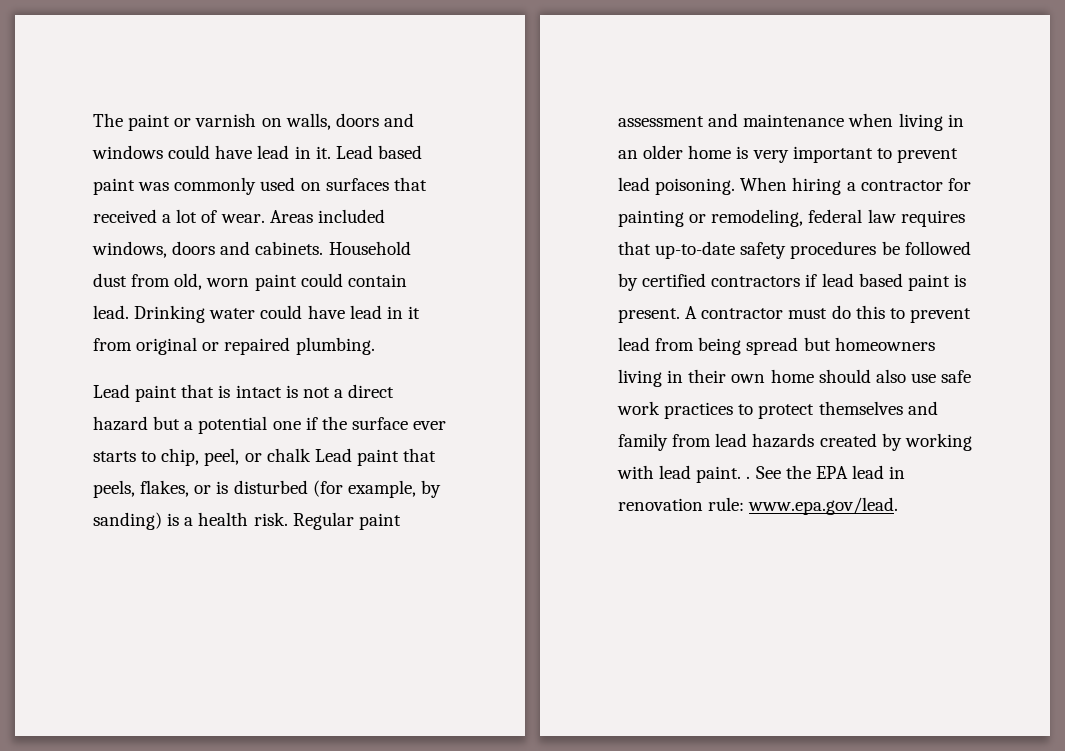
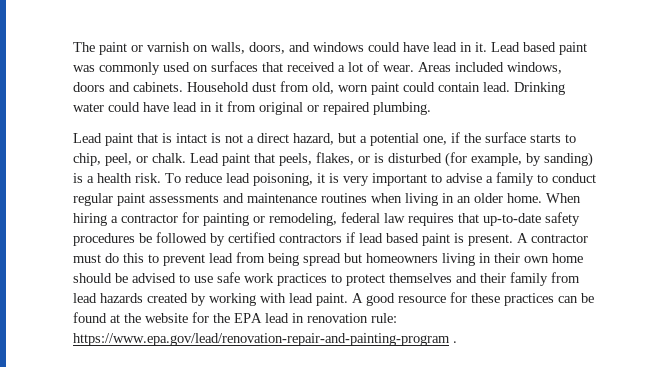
- The paint or varnish on walls, doors and windows could have lead in it.
+ The paint or varnish on walls, doors, and windows could have lead in it.
- Lead paint that is intact is not a direct hazard but a potential one if the surface ever starts to chip, peel, or chalk Lead paint that peels, flakes, or is disturbed (for example, by sanding) is a health risk.
+ Lead paint that is intact is not a direct hazard, but a potential one, if the surface starts to chip, peel, or chalk. Lead paint that peels, flakes, or is disturbed (for example, by sanding) is a health risk.
- Regular paint assessment and maintenance when living in an older home is very important to prevent lead poisoning.
+ To reduce lead poisoning, it is very important to advise a family to conduct regular paint assessments and maintenance routines when living in an older home.
- A contractor must do this to prevent lead from being spread but homeowners living in their own home should also use safe work practices to protect themselves and family from lead hazards created by working with lead paint. . See the EPA lead in renovation rule: www.epa.gov/lead.
+ A contractor must do this to prevent lead from being spread but homeowners living in their own home should be advised to use safe work practices to protect themselves and their family from lead hazards created by working with lead paint. A good resource for these practices can be found at the website for the EPA lead in renovation rule: https://www.epa.gov/lead/renovation-repair-and-painting-program .

